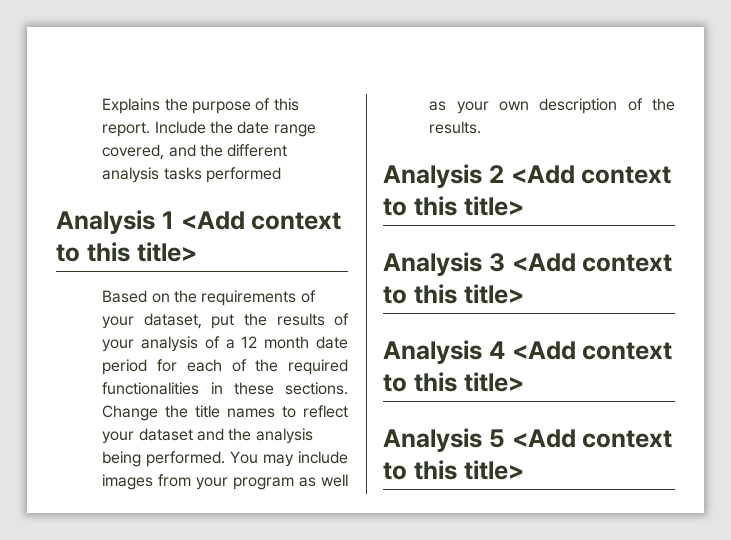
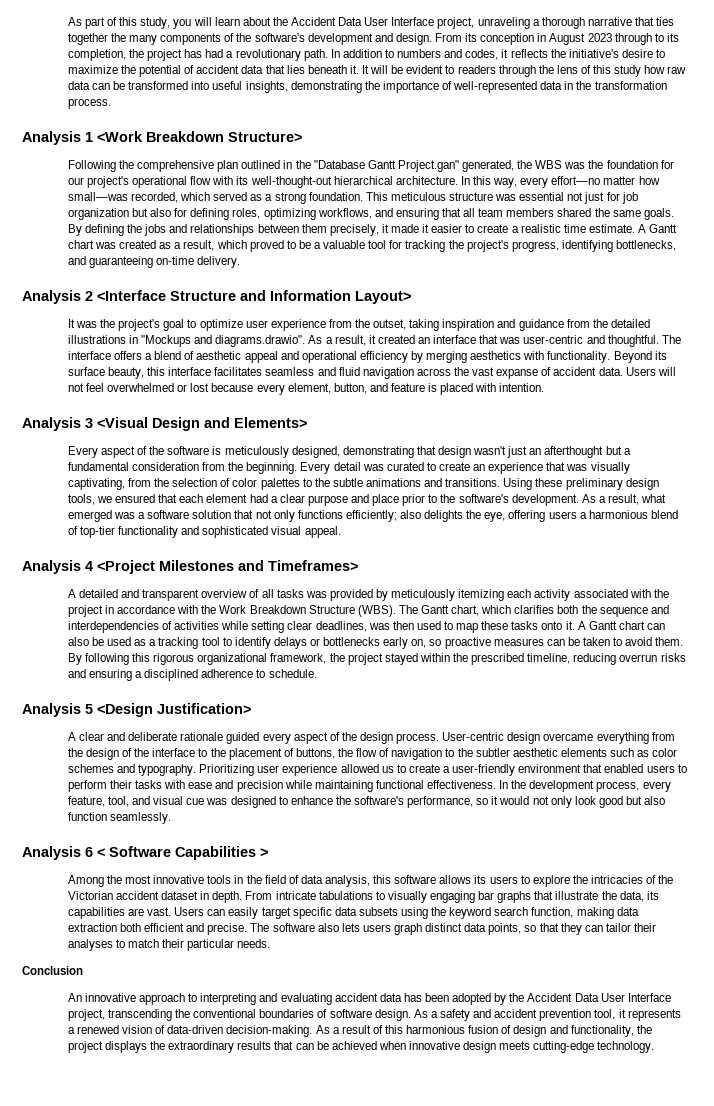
- Explains the purpose of this report. Include the date range covered, and the different analysis tasks performed
- Analysis 1 <Add context to this title>
- Based on the requirements of your dataset, put the results of your analysis of a 12 month date period for each of the required functionalities in these sections. Change the title names to reflect your dataset and the analysis being performed. You may include images from your program as well as your own description of the results.
- Analysis 2 <Add context to this title>
- Analysis 3 <Add context to this title>
- Analysis 4 <Add context to this title>
- Analysis 5 <Add context to this title>
+ As part of this study, you will learn about the Accident Data User Interface project, unraveling a thorough narrative that ties together the many components of the software's development and design. From its conception in August 2023 through to its completion, the project has had a revolutionary path. In addition to numbers and codes, it reflects the initiative's desire to maximize the potential of accident data that lies beneath it. It will be evident to readers through the lens of this study how raw data can be transformed into useful insights, demonstrating the importance of well-represented data in the transformation process.
+ Analysis 1 <Work Breakdown Structure>
+ Following the comprehensive plan outlined in the "Database Gantt Project.gan" generated, the WBS was the foundation for our project's operational flow with its well-thought-out hierarchical architecture. In this way, every effort—no matter how small—was recorded, which served as a strong foundation. This meticulous structure was essential not just for job organization but also for defining roles, optimizing workflows, and ensuring that all team members shared the same goals. By defining the jobs and relationships between them precisely, it made it easier to create a realistic time estimate. A Gantt chart was created as a result, which proved to be a valuable tool for tracking the project's progress, identifying bottlenecks, and guaranteeing on-time delivery.
+ Analysis 2 <Interface Structure and Information Layout>
+ It was the project's goal to optimize user experience from the outset, taking inspiration and guidance from the detailed illustrations in "Mockups and diagrams.drawio". As a result, it created an interface that was user-centric and thoughtful. The interface offers a blend of aesthetic appeal and operational efficiency by merging aesthetics with functionality. Beyond its surface beauty, this interface facilitates seamless and fluid navigation across the vast expanse of accident data. Users will not feel overwhelmed or lost because every element, button, and feature is placed with intention.
+ Analysis 3 <Visual Design and Elements>
+ Every aspect of the software is meticulously designed, demonstrating that design wasn't just an afterthought but a fundamental consideration from the beginning. Every detail was curated to create an experience that was visually captivating, from the selection of color palettes to the subtle animations and transitions. Using these preliminary design tools, we ensured that each element had a clear purpose and place prior to the software's development. As a result, what emerged was a software solution that not only functions efficiently; also delights the eye, offering users a harmonious blend of top-tier functionality and sophisticated visual appeal.
+ Analysis 4 <Project Milestones and Timeframes>
+ A detailed and transparent overview of all tasks was provided by meticulously itemizing each activity associated with the project in accordance with the Work Breakdown Structure (WBS). The Gantt chart, which clarifies both the sequence and interdependencies of activities while setting clear deadlines, was then used to map these tasks onto it. A Gantt chart can also be used as a tracking tool to identify delays or bottlenecks early on, so proactive measures can be taken to avoid them. By following this rigorous organizational framework, the project stayed within the prescribed timeline, reducing overrun risks and ensuring a disciplined adherence to schedule.
+ Analysis 5 <Design Justification>
+ A clear and deliberate rationale guided every aspect of the design process. User-centric design overcame everything from the design of the interface to the placement of buttons, the flow of navigation to the subtler aesthetic elements such as color schemes and typography. Prioritizing user experience allowed us to create a user-friendly environment that enabled users to perform their tasks with ease and precision while maintaining functional effectiveness. In the development process, every feature, tool, and visual cue was designed to enhance the software's performance, so it would not only look good but also function seamlessly.
+ Analysis 6 < Software Capabilities >
+ Among the most innovative tools in the field of data analysis, this software allows its users to explore the intricacies of the Victorian accident dataset in depth. From intricate tabulations to visually engaging bar graphs that illustrate the data, its capabilities are vast. Users can easily target specific data subsets using the keyword search function, making data extraction both efficient and precise. The software also lets users graph distinct data points, so that they can tailor their analyses to match their particular needs.
+ Conclusion
+ An innovative approach to interpreting and evaluating accident data has been adopted by the Accident Data User Interface project, transcending the conventional boundaries of software design. As a safety and accident prevention tool, it represents a renewed vision of data-driven decision-making. As a result of this harmonious fusion of design and functionality, the project displays the extraordinary results that can be achieved when innovative design meets cutting-edge technology.

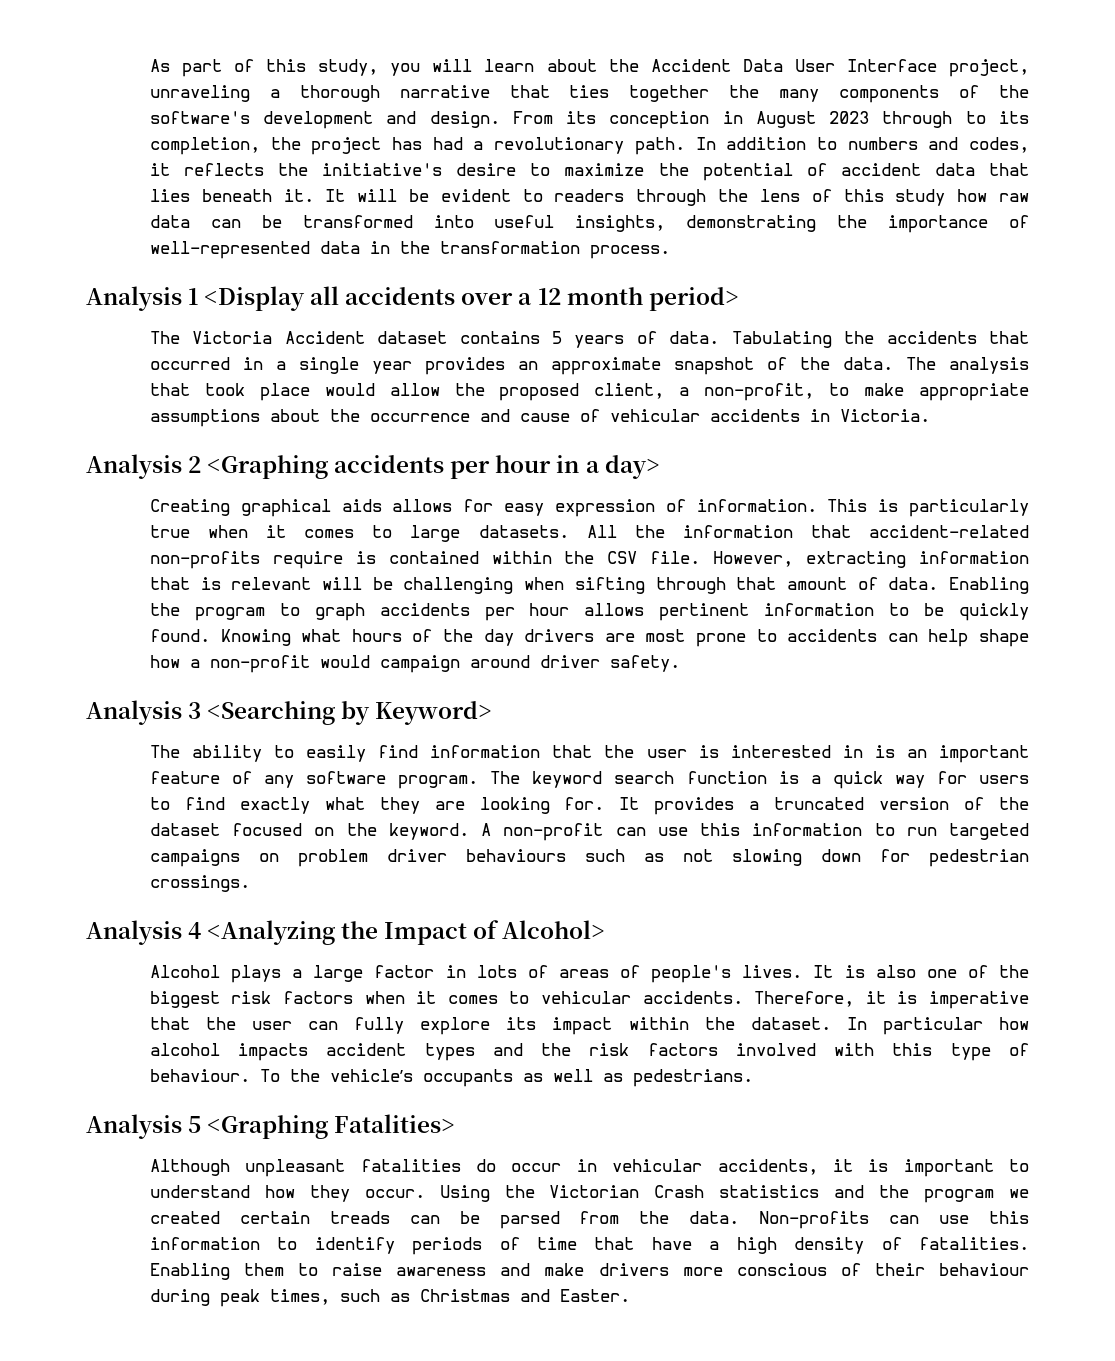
- Analysis 1 <Work Breakdown Structure>
- Following the comprehensive plan outlined in the "Database Gantt Project.gan" generated, the WBS was the foundation for our project's operational flow with its well-thought-out hierarchical architecture. In this way, every effort—no matter how small—was recorded, which served as a strong foundation. This meticulous structure was essential not just for job organization but also for defining roles, optimizing workflows, and ensuring that all team members shared the same goals. By defining the jobs and relationships between them precisely, it made it easier to create a realistic time estimate. A Gantt chart was created as a result, which proved to be a valuable tool for tracking the project's progress, identifying bottlenecks, and guaranteeing on-time delivery.
- Analysis 2 <Interface Structure and Information Layout>
- It was the project's goal to optimize user experience from the outset, taking inspiration and guidance from the detailed illustrations in "Mockups and diagrams.drawio". As a result, it created an interface that was user-centric and thoughtful. The interface offers a blend of aesthetic appeal and operational efficiency by merging aesthetics with functionality. Beyond its surface beauty, this interface facilitates seamless and fluid navigation across the vast expanse of accident data. Users will not feel overwhelmed or lost because every element, button, and feature is placed with intention.
- Analysis 3 <Visual Design and Elements>
- Every aspect of the software is meticulously designed, demonstrating that design wasn't just an afterthought but a fundamental consideration from the beginning. Every detail was curated to create an experience that was visually captivating, from the selection of color palettes to the subtle animations and transitions. Using these preliminary design tools, we ensured that each element had a clear purpose and place prior to the software's development. As a result, what emerged was a software solution that not only functions efficiently; also delights the eye, offering users a harmonious blend of top-tier functionality and sophisticated visual appeal.
- Analysis 4 <Project Milestones and Timeframes>
- A detailed and transparent overview of all tasks was provided by meticulously itemizing each activity associated with the project in accordance with the Work Breakdown Structure (WBS). The Gantt chart, which clarifies both the sequence and interdependencies of activities while setting clear deadlines, was then used to map these tasks onto it. A Gantt chart can also be used as a tracking tool to identify delays or bottlenecks early on, so proactive measures can be taken to avoid them. By following this rigorous organizational framework, the project stayed within the prescribed timeline, reducing overrun risks and ensuring a disciplined adherence to schedule.
- Analysis 5 <Design Justification>
- A clear and deliberate rationale guided every aspect of the design process. User-centric design overcame everything from the design of the interface to the placement of buttons, the flow of navigation to the subtler aesthetic elements such as color schemes and typography. Prioritizing user experience allowed us to create a user-friendly environment that enabled users to perform their tasks with ease and precision while maintaining functional effectiveness. In the development process, every feature, tool, and visual cue was designed to enhance the software's performance, so it would not only look good but also function seamlessly.
- Analysis 6 < Software Capabilities >
- Among the most innovative tools in the field of data analysis, this software allows its users to explore the intricacies of the Victorian accident dataset in depth. From intricate tabulations to visually engaging bar graphs that illustrate the data, its capabilities are vast. Users can easily target specific data subsets using the keyword search function, making data extraction both efficient and precise. The software also lets users graph distinct data points, so that they can tailor their analyses to match their particular needs.
- Conclusion
- An innovative approach to interpreting and evaluating accident data has been adopted by the Accident Data User Interface project, transcending the conventional boundaries of software design. As a safety and accident prevention tool, it represents a renewed vision of data-driven decision-making. As a result of this harmonious fusion of design and functionality, the project displays the extraordinary results that can be achieved when innovative design meets cutting-edge technology.
+ Analysis 1 <Display all accidents over a 12 month period>
+ The Victoria Accident dataset contains 5 years of data. Tabulating the accidents that occurred in a single year provides an approximate snapshot of the data. The analysis that took place would allow the proposed client, a non-profit, to make appropriate assumptions about the occurrence and cause of vehicular accidents in Victoria.
+ Analysis 2 <Graphing accidents per hour in a day>
+ Creating graphical aids allows for easy expression of information. This is particularly true when it comes to large datasets. All the information that accident-related non-profits require is contained within the CSV file. However, extracting information that is relevant will be challenging when sifting through that amount of data. Enabling the program to graph accidents per hour allows pertinent information to be quickly found. Knowing what hours of the day drivers are most prone to accidents can help shape how a non-profit would campaign around driver safety.
+ Analysis 3 <Searching by Keyword>
+ The ability to easily find information that the user is interested in is an important feature of any software program. The keyword search function is a quick way for users to find exactly what they are looking for. It provides a truncated version of the dataset focused on the keyword. A non-profit can use this information to run targeted campaigns on problem driver behaviours such as not slowing down for pedestrian crossings.
+ Analysis 4 <Analyzing the Impact of Alcohol>
+ Alcohol plays a large factor in lots of areas of people's lives. It is also one of the biggest risk factors when it comes to vehicular accidents. Therefore, it is imperative that the user can fully explore its impact within the dataset. In particular how alcohol impacts accident types and the risk factors involved with this type of behaviour. To the vehicle’s occupants as well as pedestrians.
+ Analysis 5 <Graphing Fatalities>
+ Although unpleasant fatalities do occur in vehicular accidents, it is important to understand how they occur. Using the Victorian Crash statistics and the program we created certain treads can be parsed from the data. Non-profits can use this information to identify periods of time that have a high density of fatalities. Enabling them to raise awareness and make drivers more conscious of their behaviour during peak times, such as Christmas and Easter.

